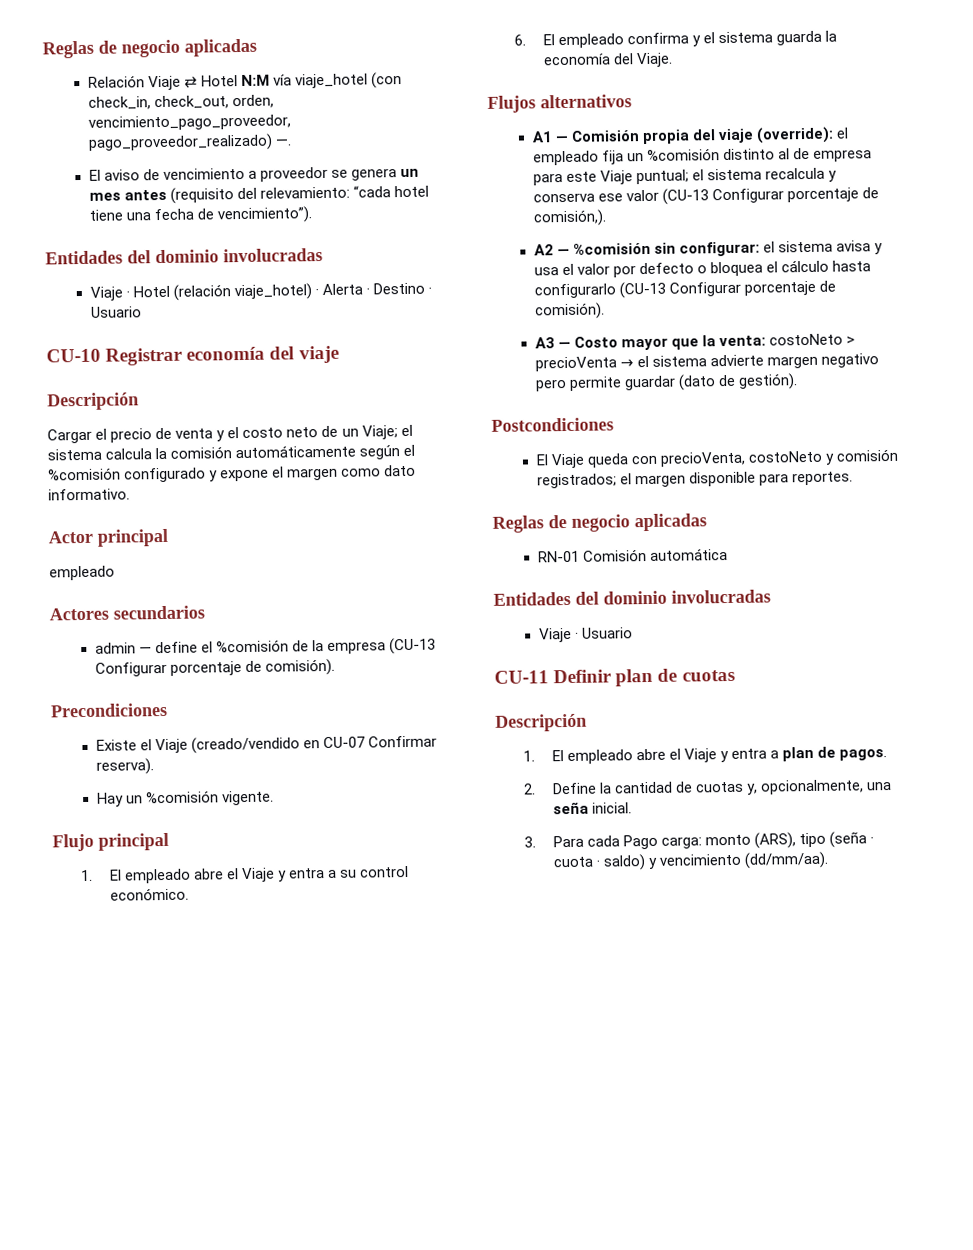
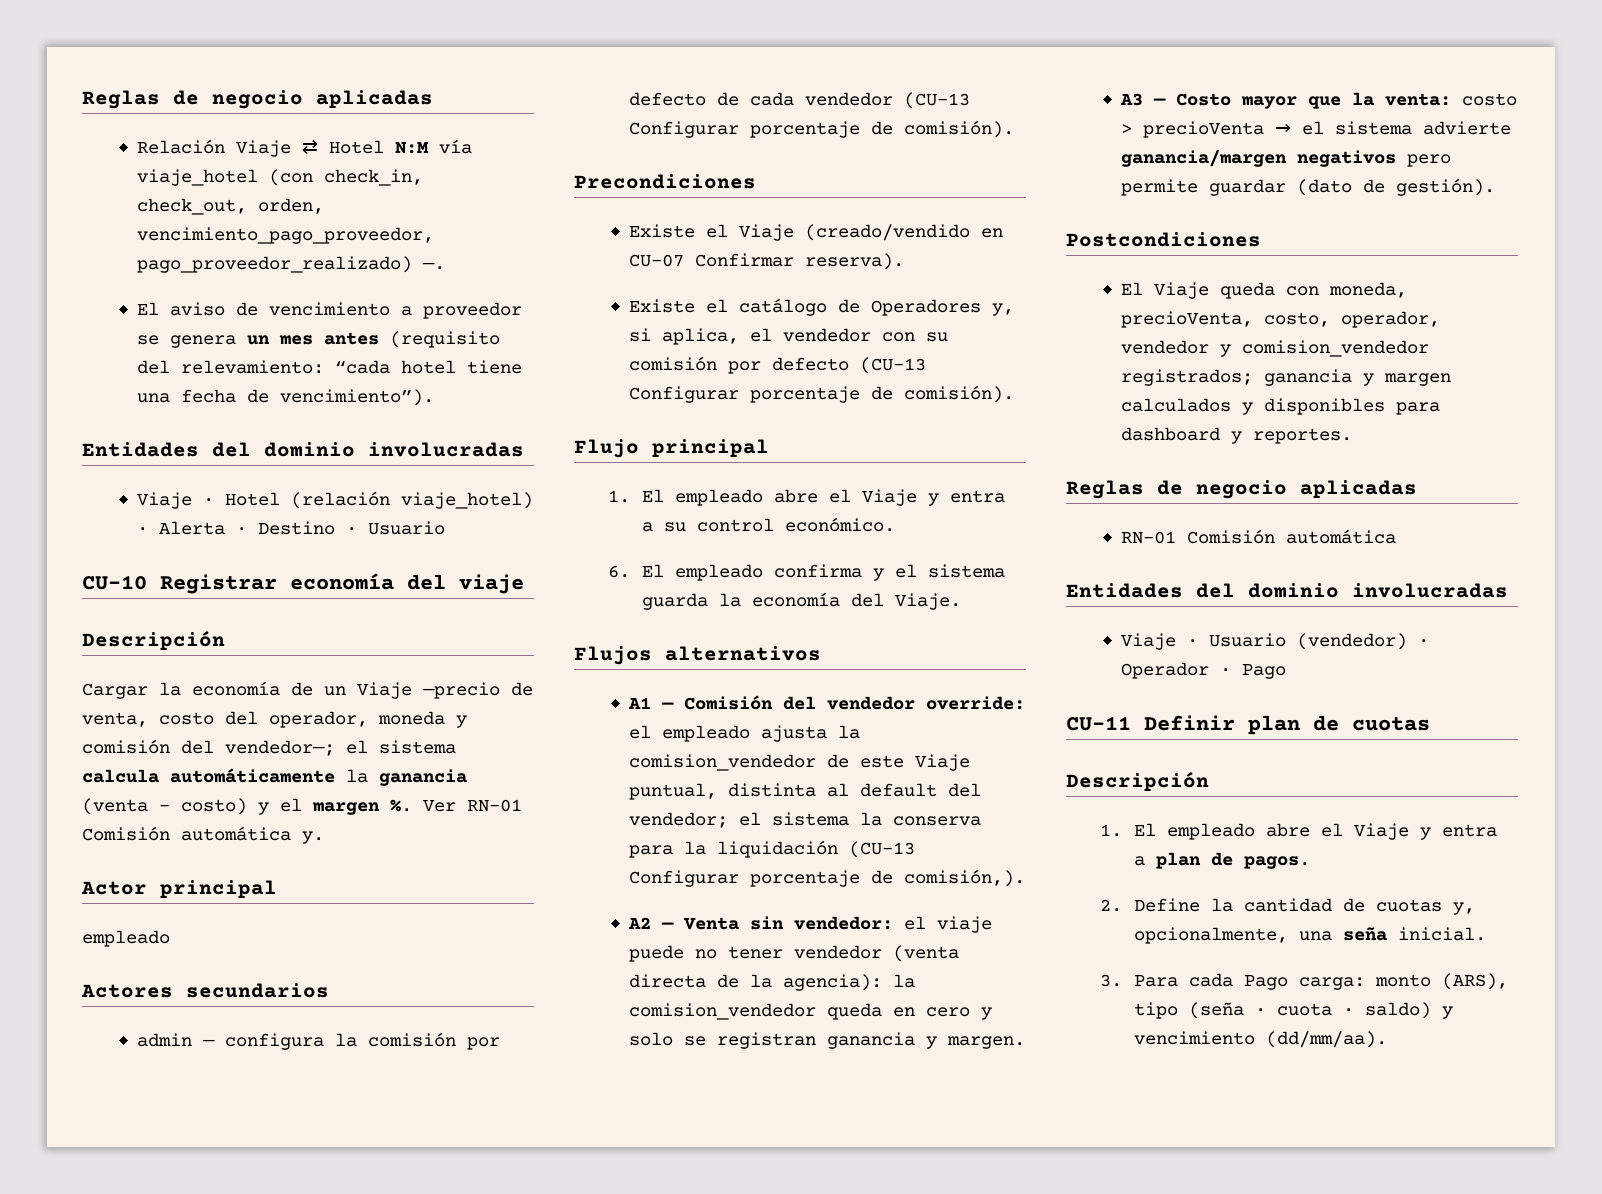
- Cargar el precio de venta y el costo neto de un Viaje; el sistema calcula la comisión automáticamente según el %comisión configurado y expone el margen como dato informativo.
+ Cargar la economía de un Viaje —precio de venta, costo del operador, moneda y comisión del vendedor—; el sistema calcula automáticamente la ganancia (venta − costo) y el margen %. Ver RN-01 Comisión automática y.
- admin — define el %comisión de la empresa (CU-13 Configurar porcentaje de comisión).
+ admin — configura la comisión por defecto de cada vendedor (CU-13 Configurar porcentaje de comisión).
- Hay un %comisión vigente.
+ Existe el catálogo de Operadores y, si aplica, el vendedor con su comisión por defecto (CU-13 Configurar porcentaje de comisión).
- A1 — Comisión propia del viaje (override): el empleado fija un %comisión distinto al de empresa para este Viaje puntual; el sistema recalcula y conserva ese valor (CU-13 Configurar porcentaje de comisión,).
+ A1 — Comisión del vendedor override: el empleado ajusta la comision_vendedor de este Viaje puntual, distinta al default del vendedor; el sistema la conserva para la liquidación (CU-13 Configurar porcentaje de comisión,).
- A2 — %comisión sin configurar: el sistema avisa y usa el valor por defecto o bloquea el cálculo hasta configurarlo (CU-13 Configurar porcentaje de comisión).
+ A2 — Venta sin vendedor: el viaje puede no tener vendedor (venta directa de la agencia): la comision_vendedor queda en cero y solo se registran ganancia y margen.
- A3 — Costo mayor que la venta: costoNeto > precioVenta → el sistema advierte margen negativo pero permite guardar (dato de gestión).
+ A3 — Costo mayor que la venta: costo > precioVenta → el sistema advierte ganancia/margen negativos pero permite guardar (dato de gestión).
- El Viaje queda con precioVenta, costoNeto y comisión registrados; el margen disponible para reportes.
+ El Viaje queda con moneda, precioVenta, costo, operador, vendedor y comision_vendedor registrados; ganancia y margen calculados y disponibles para dashboard y reportes.
- Viaje · Usuario
+ Viaje · Usuario (vendedor) · Operador · Pago

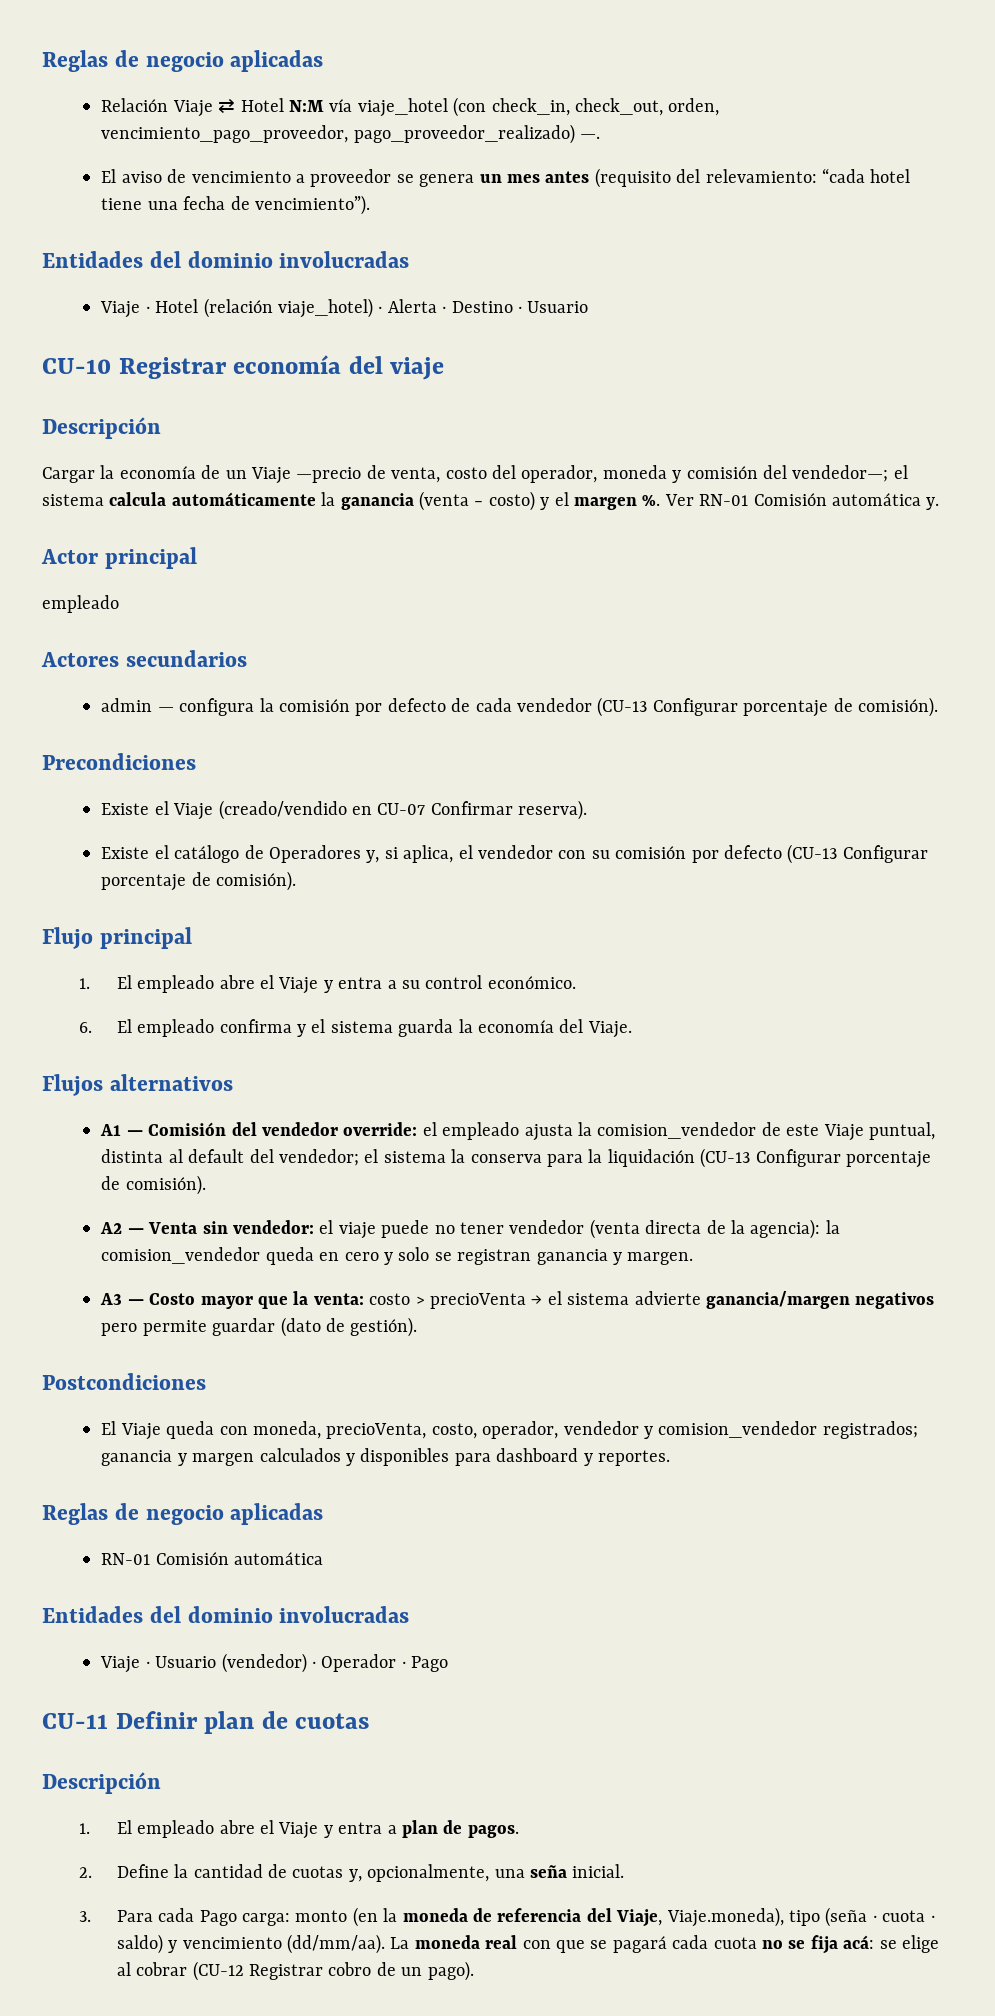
- A1 — Comisión del vendedor override: el empleado ajusta la comision_vendedor de este Viaje puntual, distinta al default del vendedor; el sistema la conserva para la liquidación (CU-13 Configurar porcentaje de comisión,).
+ A1 — Comisión del vendedor override: el empleado ajusta la comision_vendedor de este Viaje puntual, distinta al default del vendedor; el sistema la conserva para la liquidación (CU-13 Configurar porcentaje de comisión).
- 3. Para cada Pago carga: monto (ARS), tipo (seña · cuota · saldo) y vencimiento (dd/mm/aa).
+ 3. Para cada Pago carga: monto (en la moneda de referencia del Viaje, Viaje.moneda), tipo (seña · cuota · saldo) y vencimiento (dd/mm/aa).
+ La moneda real con que se pagará cada cuota no se fija acá: se elige al cobrar (CU-12 Registrar cobro de un pago).

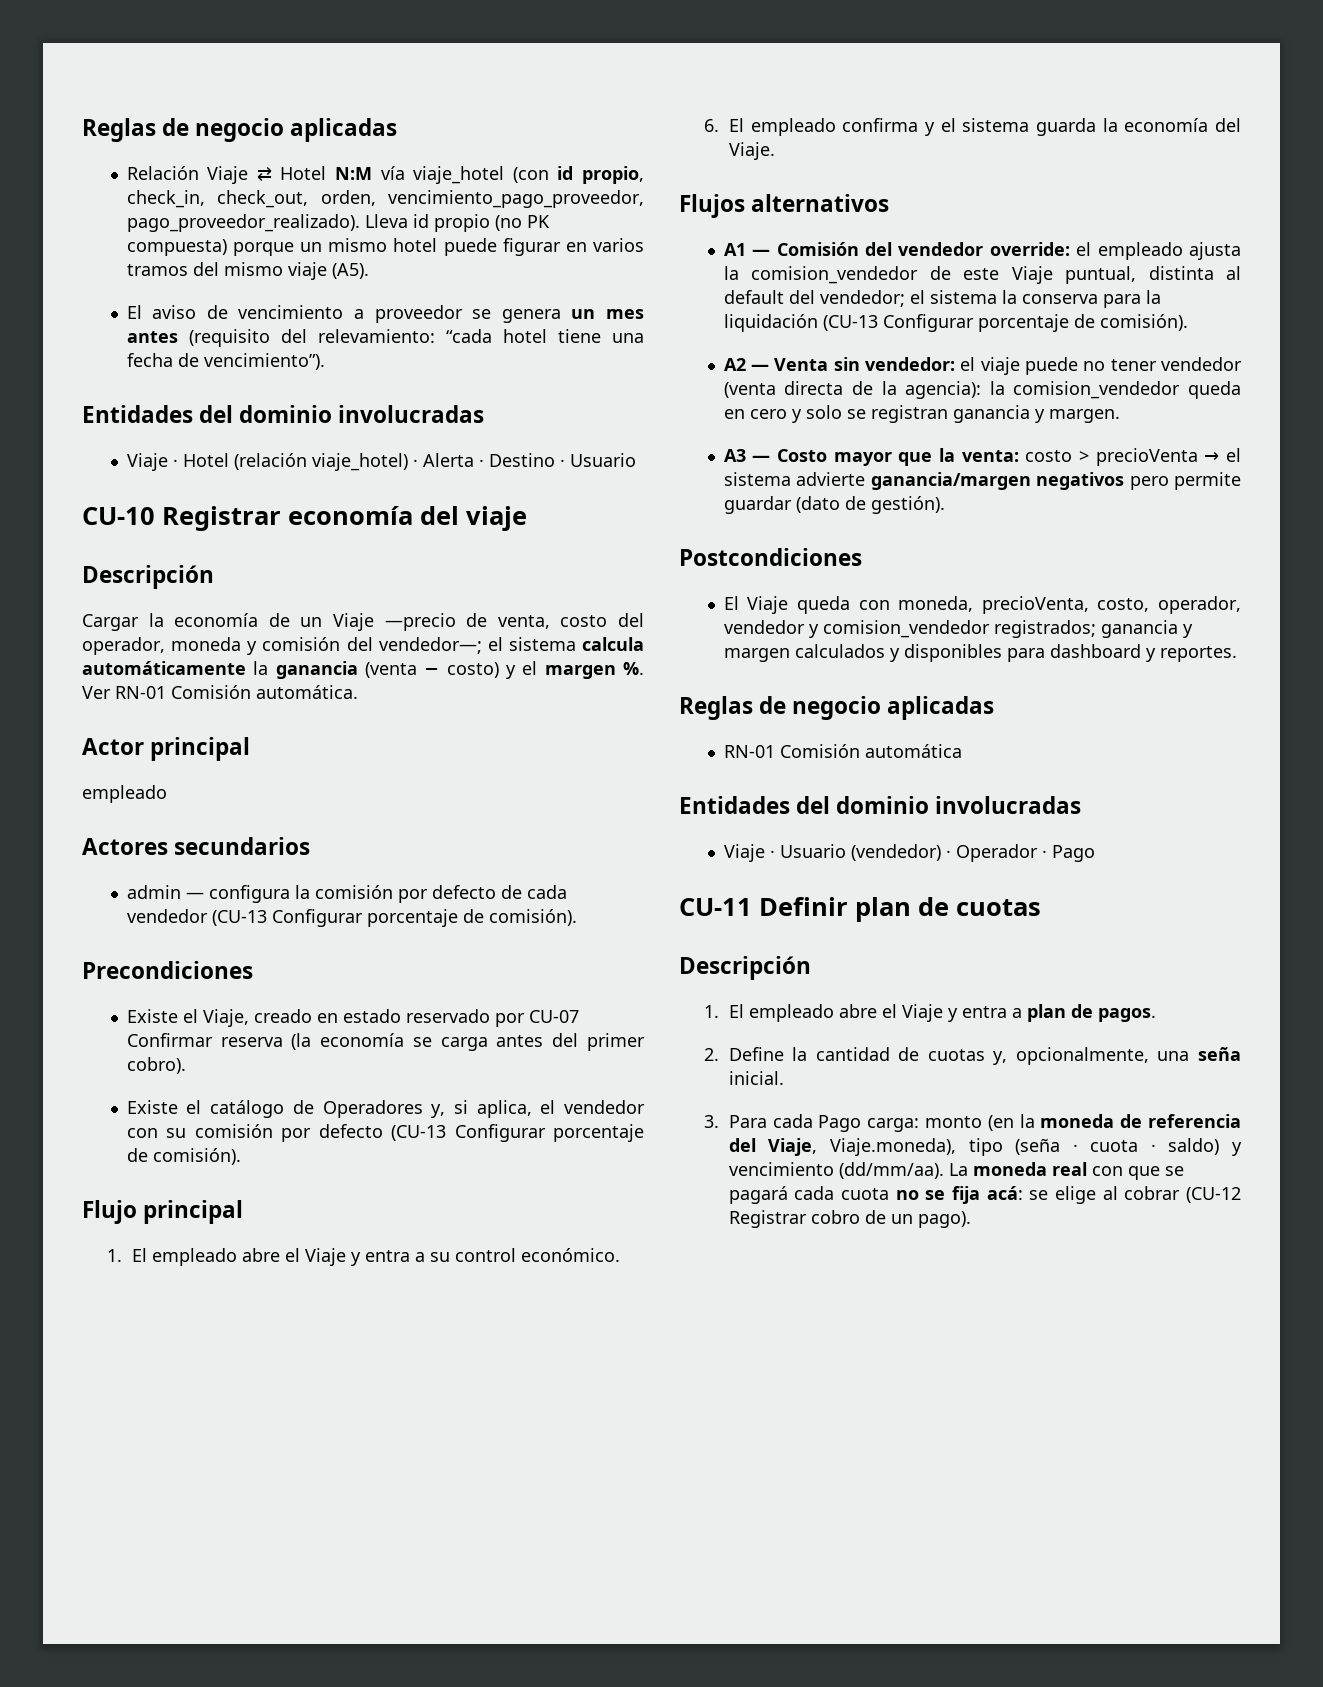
- Relación Viaje ⇄ Hotel N:M vía viaje_hotel (con check_in, check_out, orden, vencimiento_pago_proveedor, pago_proveedor_realizado) —.
+ Relación Viaje ⇄ Hotel N:M vía viaje_hotel (con id propio, check_in, check_out, orden, vencimiento_pago_proveedor, pago_proveedor_realizado). Lleva id propio (no PK compuesta) porque un mismo hotel puede figurar en varios tramos del mismo viaje (A5).
- Ver RN-01 Comisión automática y.
+ Ver RN-01 Comisión automática.
- Existe el Viaje (creado/vendido en CU-07 Confirmar reserva).
+ Existe el Viaje, creado en estado reservado por CU-07 Confirmar reserva (la economía se carga antes del primer cobro).

